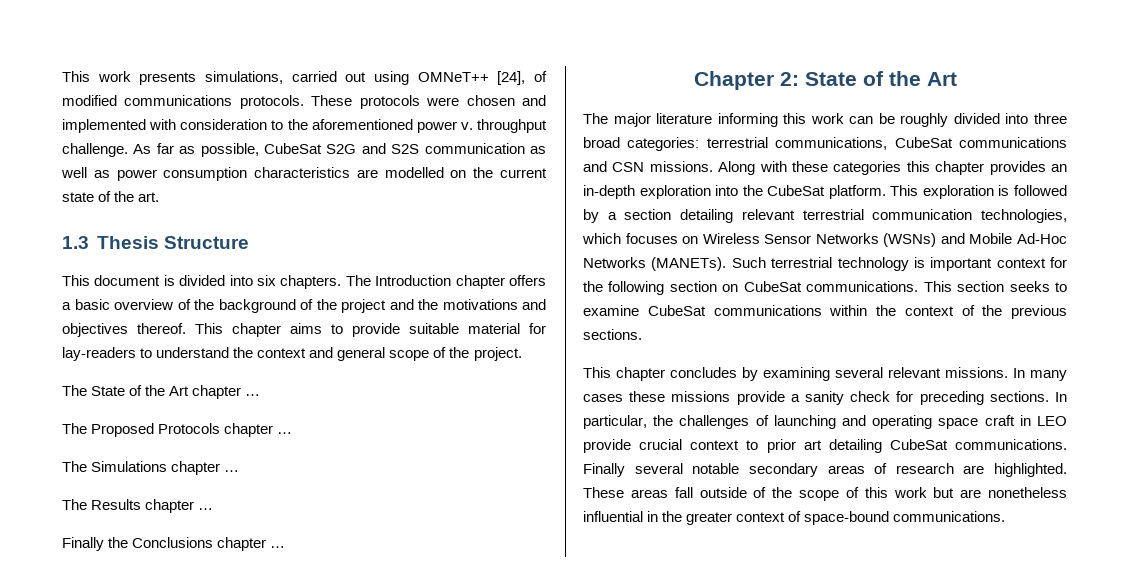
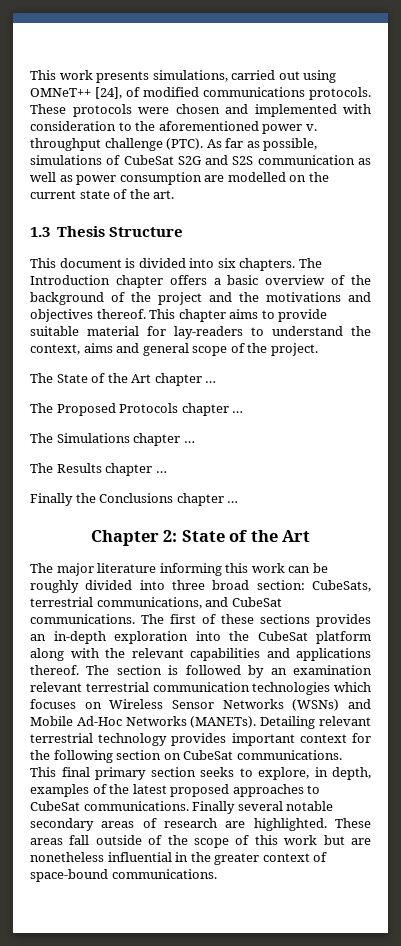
- These protocols were chosen and implemented with consideration to the aforementioned power v. throughput challenge.
+ These protocols were chosen and implemented with consideration to the aforementioned power v. throughput challenge (PTC).
- As far as possible, CubeSat S2G and S2S communication as well as power consumption characteristics are modelled on the current state of the art.
+ As far as possible, simulations of CubeSat S2G and S2S communication as well as power consumption are modelled on the current state of the art.
- This chapter aims to provide suitable material for lay-readers to understand the context and general scope of the project.
+ This chapter aims to provide suitable material for lay-readers to understand the context, aims and general scope of the project.
- The major literature informing this work can be roughly divided into three broad categories: terrestrial communications, CubeSat communications and CSN missions. Along with these categories this chapter provides an in-depth exploration into the CubeSat platform. This exploration is followed by a section detailing relevant terrestrial communication technologies, which focuses on Wireless Sensor Networks (WSNs) and Mobile Ad-Hoc Networks (MANETs).
+ The major literature informing this work can be roughly divided into three broad section: CubeSats, terrestrial communications, and CubeSat communications. The first of these sections provides an in-depth exploration into the CubeSat platform along with the relevant capabilities and applications thereof. The section is followed by an examination relevant terrestrial communication technologies which focuses on Wireless Sensor Networks (WSNs) and Mobile Ad-Hoc Networks (MANETs).
- Such terrestrial technology is important context for the following section on CubeSat communications.
+ Detailing relevant terrestrial technology provides important context for the following section on CubeSat communications.
- This section seeks to examine CubeSat communications within the context of the previous sections.
- This chapter concludes by examining several relevant missions. In many cases these missions provide a sanity check for preceding sections. In particular, the challenges of launching and operating space craft in LEO provide crucial context to prior art detailing CubeSat communications.
+ This final primary section seeks to explore, in depth, examples of the latest proposed approaches to CubeSat communications.

